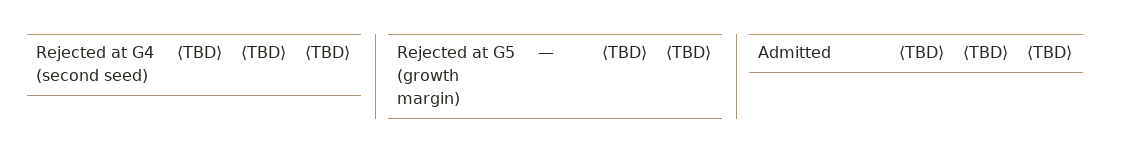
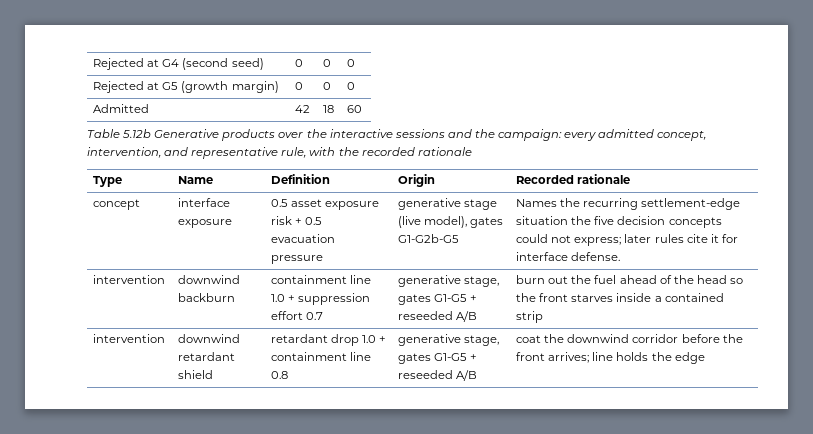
- Rejected at G4 (second seed) | ⟨TBD⟩ | ⟨TBD⟩ | ⟨TBD⟩
+ Rejected at G4 (second seed) | 0 | 0 | 0
- Rejected at G5 (growth margin) | — | ⟨TBD⟩ | ⟨TBD⟩
- Admitted | ⟨TBD⟩ | ⟨TBD⟩ | ⟨TBD⟩
+ Rejected at G5 (growth margin) | 0 | 0 | 0
+ Admitted | 42 | 18 | 60
+ Table 5.12b Generative products over the interactive sessions and the campaign: every admitted concept, intervention, and representative rule, with the recorded rationale
+ Type | Name | Definition | Origin | Recorded rationale
+ concept | interface exposure | 0.5 asset exposure risk + 0.5 evacuation pressure | generative stage (live model), gates G1-G2b-G5 | Names the recurring settlement-edge situation the five decision concepts could not express; later rules cite it for interface defense.
+ intervention | downwind backburn | containment line 1.0 + suppression effort 0.7 | generative stage, gates G1-G5 + reseeded A/B | burn out the fuel ahead of the head so the front starves inside a contained strip
+ intervention | downwind retardant shield | retardant drop 1.0 + containment line 0.8 | generative stage, gates G1-G5 + reseeded A/B | coat the downwind corridor before the front arrives; line holds the edge

